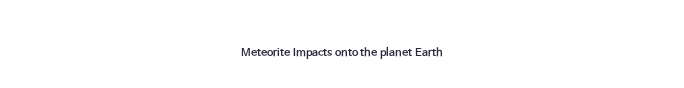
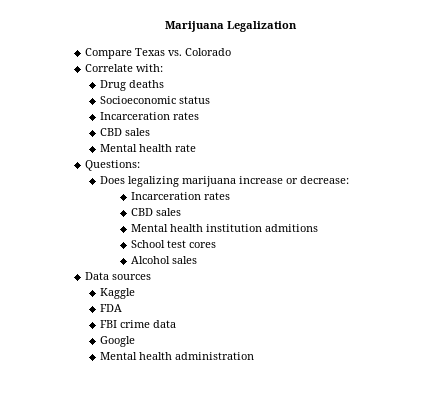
- Meteorite Impacts onto the planet Earth
+ Marijuana Legalization
+ Compare Texas vs. Colorado
+ Correlate with:
+ Drug deaths
+ Socioeconomic status
+ Incarceration rates
+ CBD sales
+ Mental health rate
+ Questions:
+ Does legalizing marijuana increase or decrease:
+ Incarceration rates
+ CBD sales
+ Mental health institution admitions
+ School test cores
+ Alcohol sales
+ Data sources
+ Kaggle
+ FDA
+ FBI crime data
+ Google
+ Mental health administration

